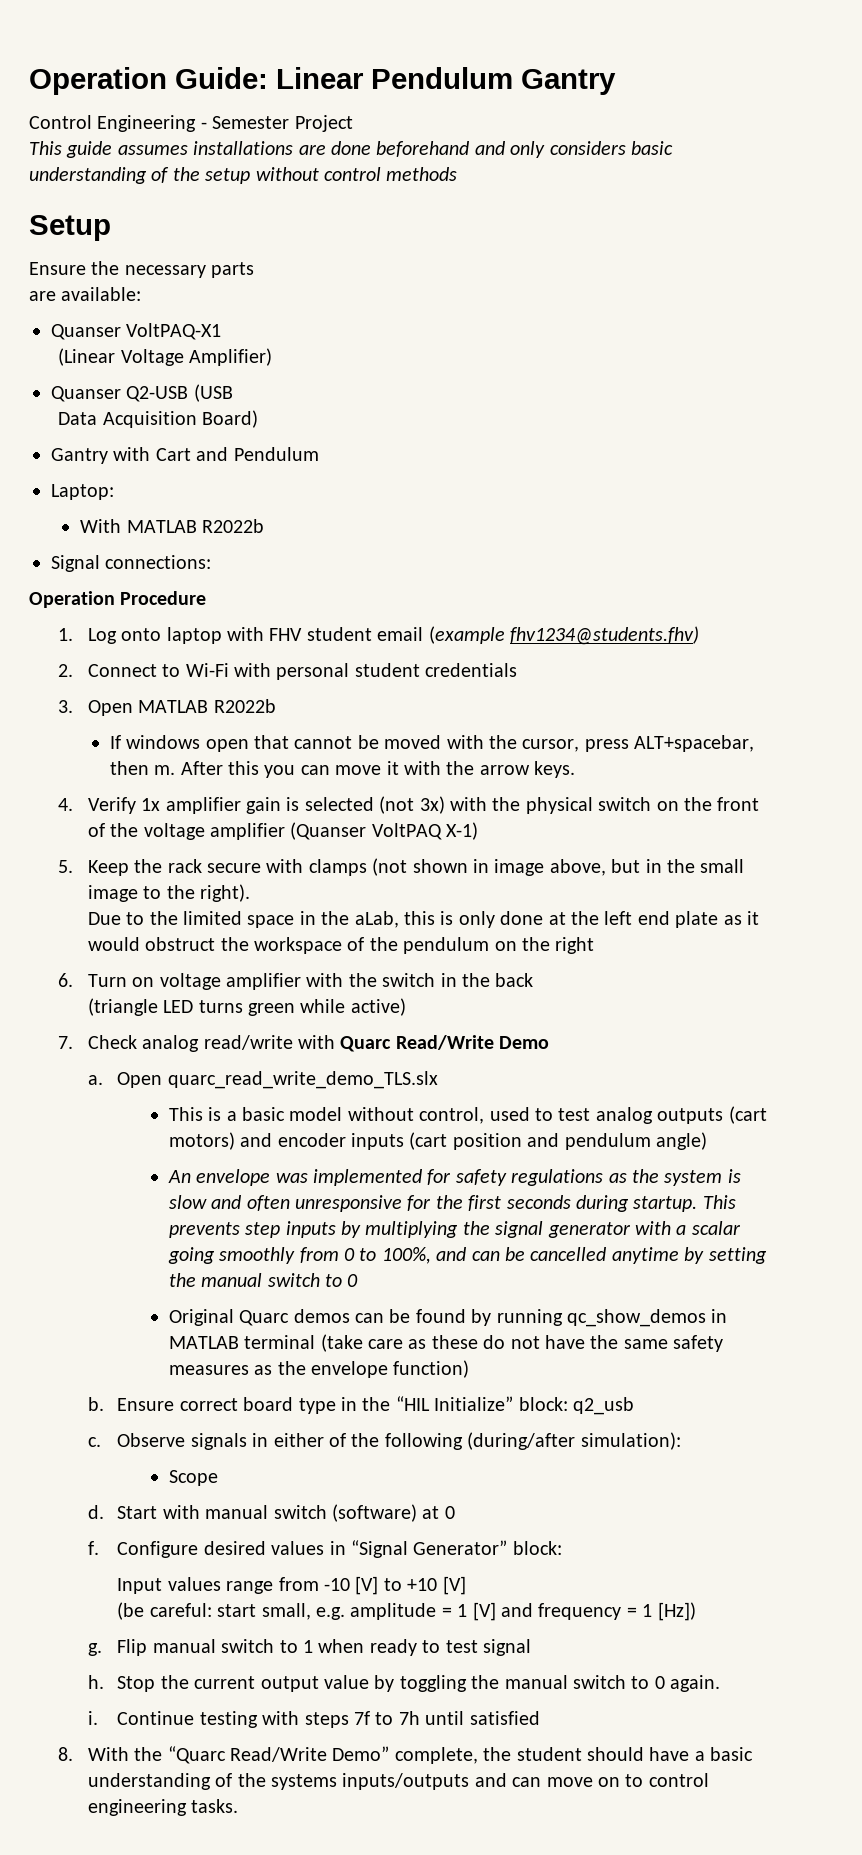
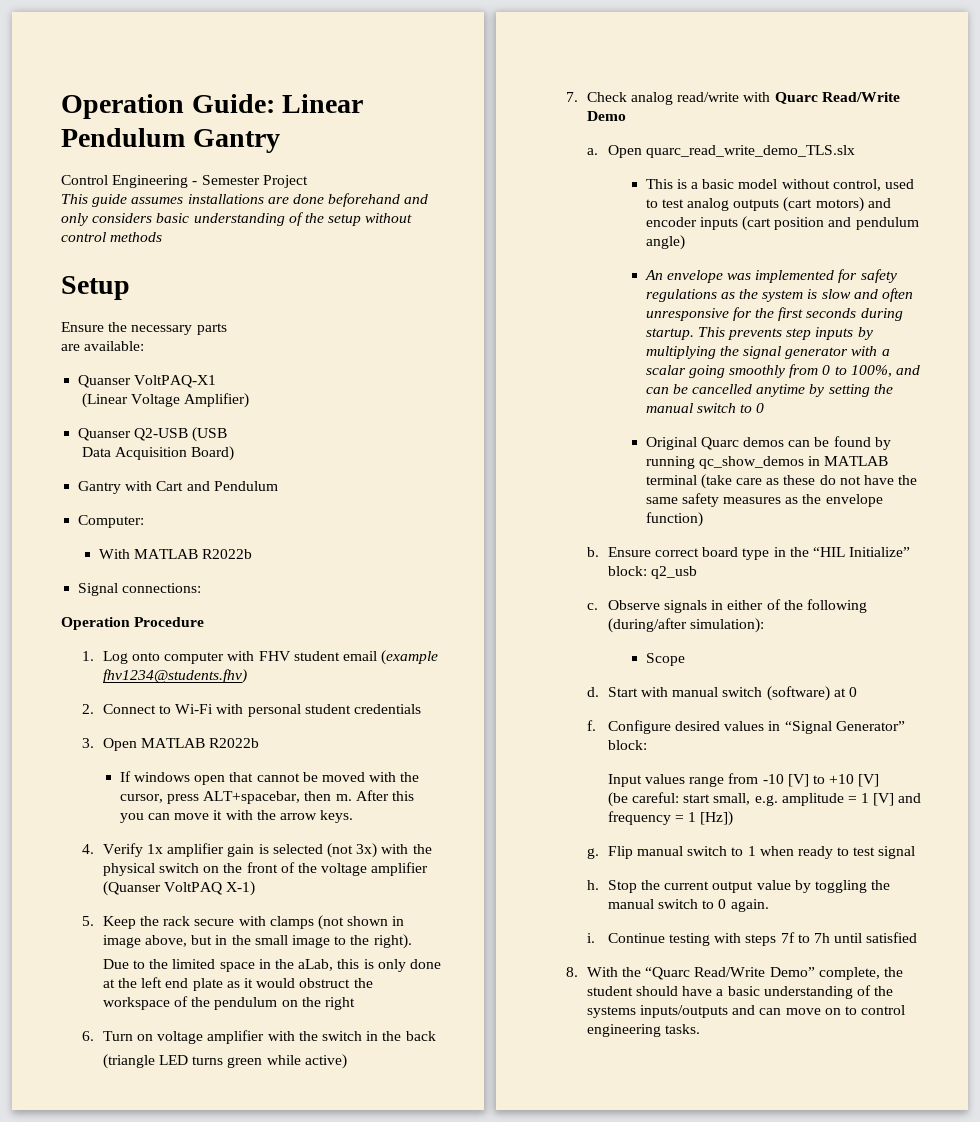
- Laptop:
+ Computer:
- 1. Log onto laptop with FHV student email (example fhv1234@students.fhv)
+ 1. Log onto computer with FHV student email (example fhv1234@students.fhv)

